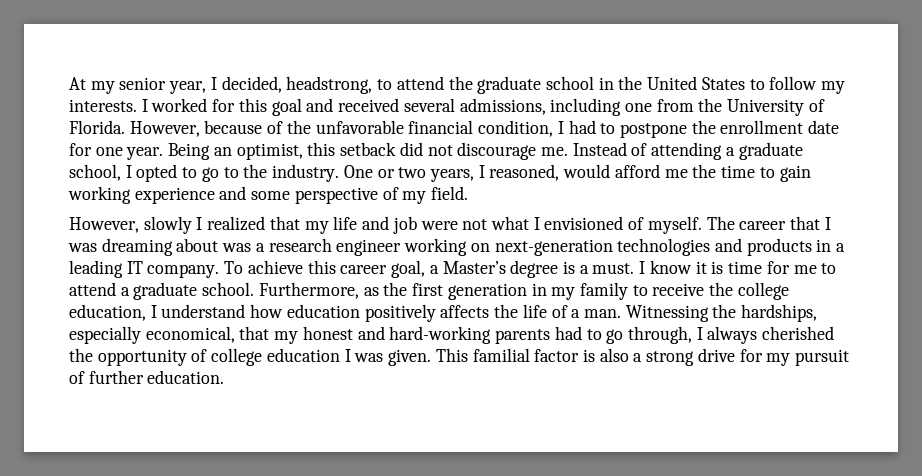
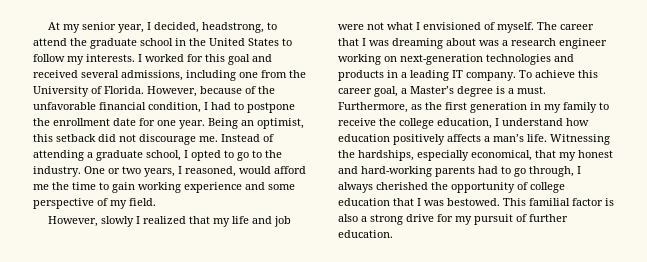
- I know it is time for me to attend a graduate school.
- Furthermore, as the first generation in my family to receive the college education, I understand how education positively affects the life of a man.
+ Furthermore, as the first generation in my family to receive the college education, I understand how education positively affects a man’s life.
- Witnessing the hardships, especially economical, that my honest and hard-working parents had to go through, I always cherished the opportunity of college education I was given.
+ Witnessing the hardships, especially economical, that my honest and hard-working parents had to go through, I always cherished the opportunity of college education that I was bestowed.

